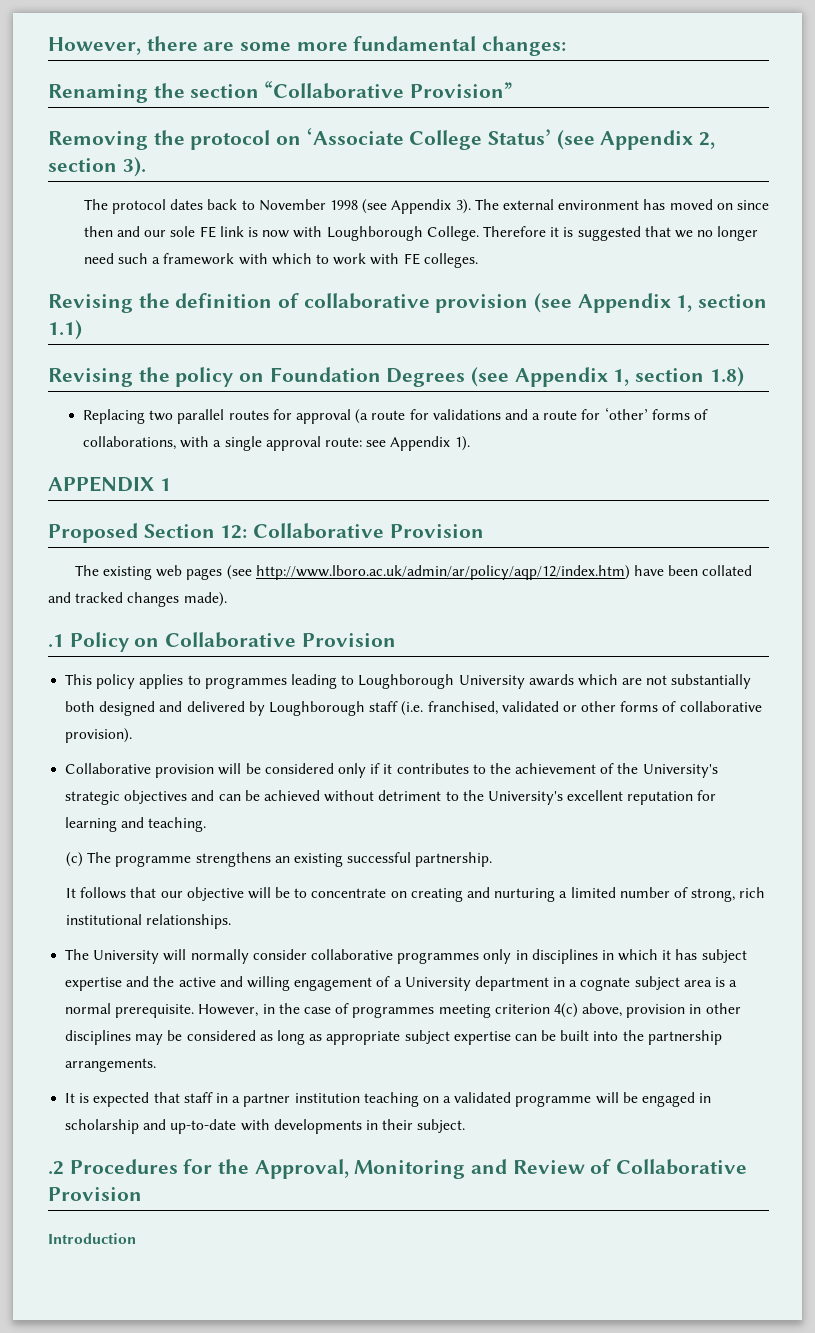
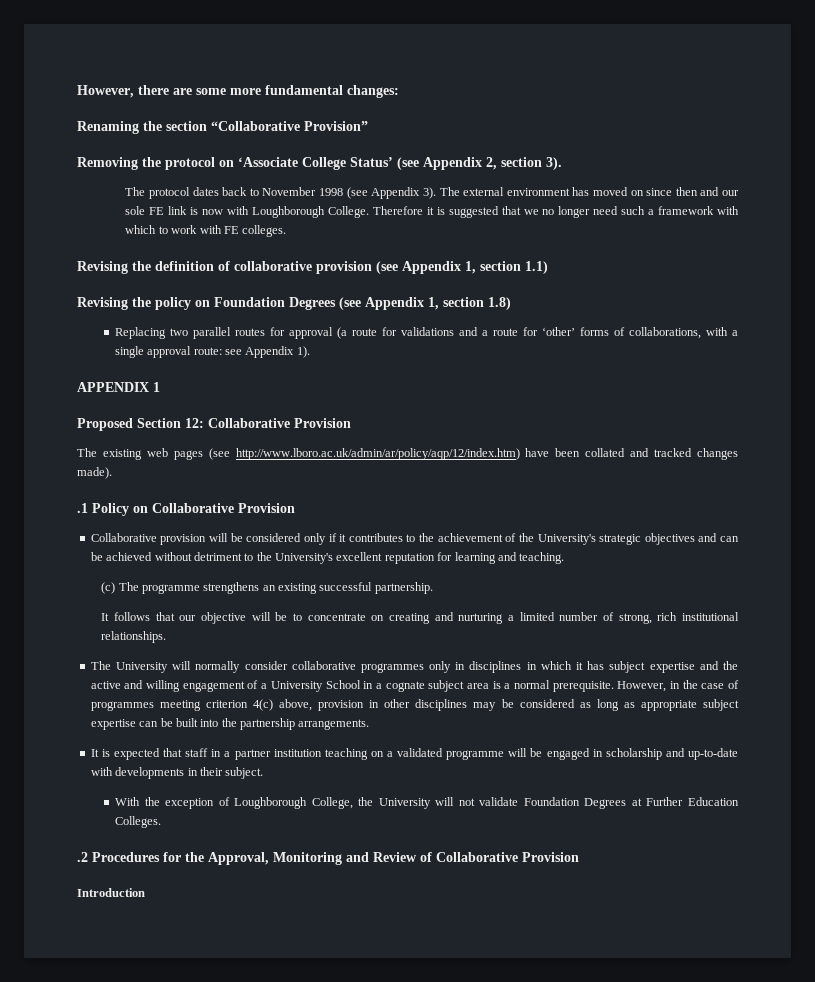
- This policy applies to programmes leading to Loughborough University awards which are not substantially both designed and delivered by Loughborough staff (i.e. franchised, validated or other forms of collaborative provision).
- The University will normally consider collaborative programmes only in disciplines in which it has subject expertise and the active and willing engagement of a University department in a cognate subject area is a normal prerequisite.
+ The University will normally consider collaborative programmes only in disciplines in which it has subject expertise and the active and willing engagement of a University School in a cognate subject area is a normal prerequisite.
+ With the exception of Loughborough College, the University will not validate Foundation Degrees at Further Education Colleges.

